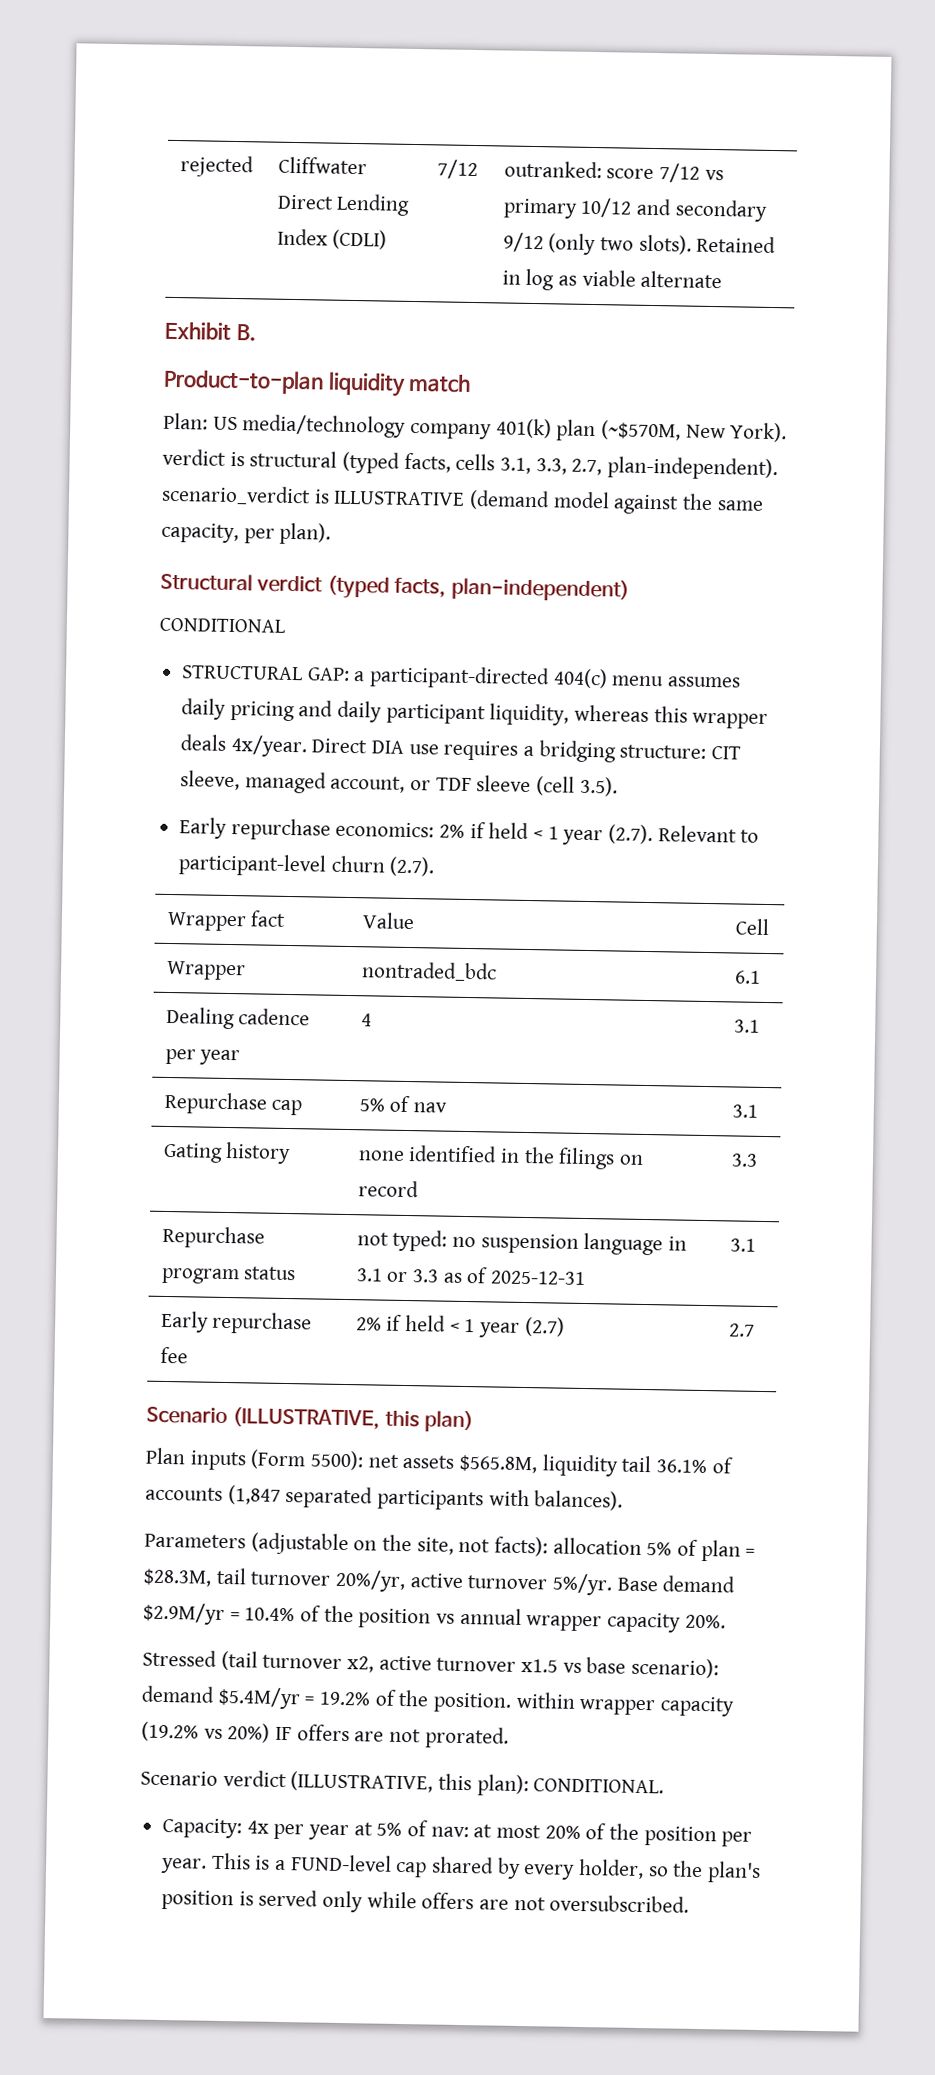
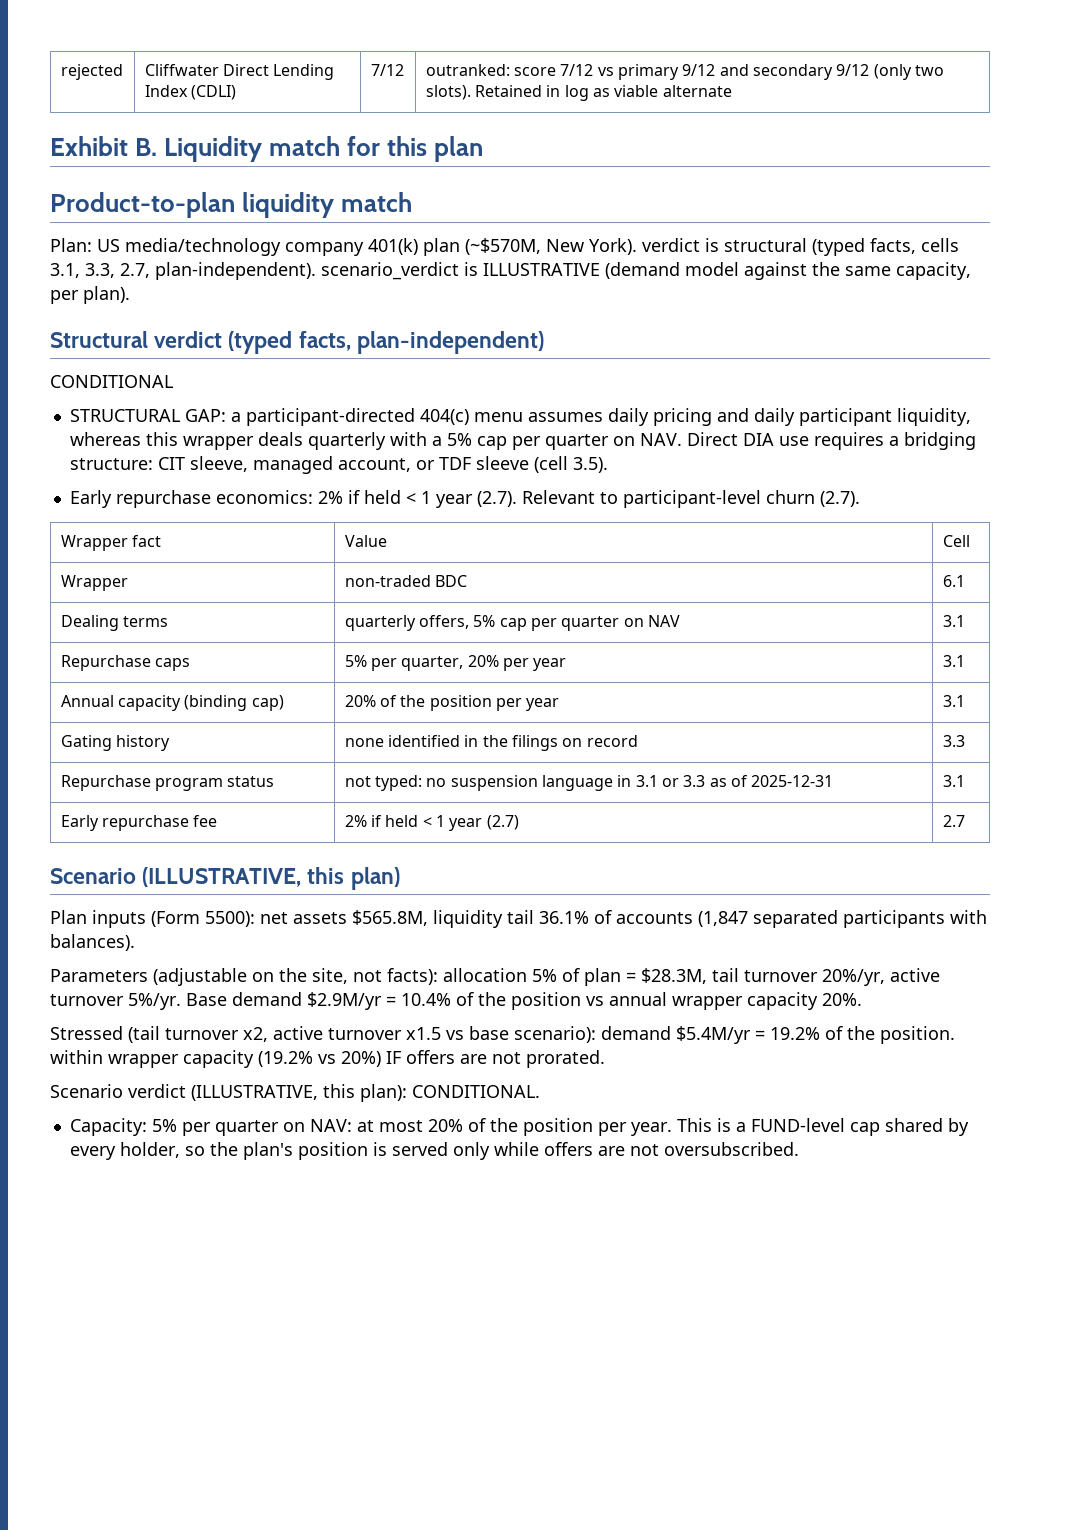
- rejected | Cliffwater Direct Lending Index (CDLI) | 7/12 | outranked: score 7/12 vs primary 10/12 and secondary 9/12 (only two slots). Retained in log as viable alternate
+ rejected | Cliffwater Direct Lending Index (CDLI) | 7/12 | outranked: score 7/12 vs primary 9/12 and secondary 9/12 (only two slots). Retained in log as viable alternate
- Exhibit B.
+ Exhibit B. Liquidity match for this plan
- STRUCTURAL GAP: a participant-directed 404(c) menu assumes daily pricing and daily participant liquidity, whereas this wrapper deals 4x/year. Direct DIA use requires a bridging structure: CIT sleeve, managed account, or TDF sleeve (cell 3.5).
+ STRUCTURAL GAP: a participant-directed 404(c) menu assumes daily pricing and daily participant liquidity, whereas this wrapper deals quarterly with a 5% cap per quarter on NAV. Direct DIA use requires a bridging structure: CIT sleeve, managed account, or TDF sleeve (cell 3.5).
- Wrapper | nontraded_bdc | 6.1
+ Wrapper | non-traded BDC | 6.1
- Dealing cadence per year | 4 | 3.1
+ Dealing terms | quarterly offers, 5% cap per quarter on NAV | 3.1
- Repurchase cap | 5% of nav | 3.1
+ Repurchase caps | 5% per quarter, 20% per year | 3.1
+ Annual capacity (binding cap) | 20% of the position per year | 3.1
- Capacity: 4x per year at 5% of nav: at most 20% of the position per year.
+ Capacity: 5% per quarter on NAV: at most 20% of the position per year.

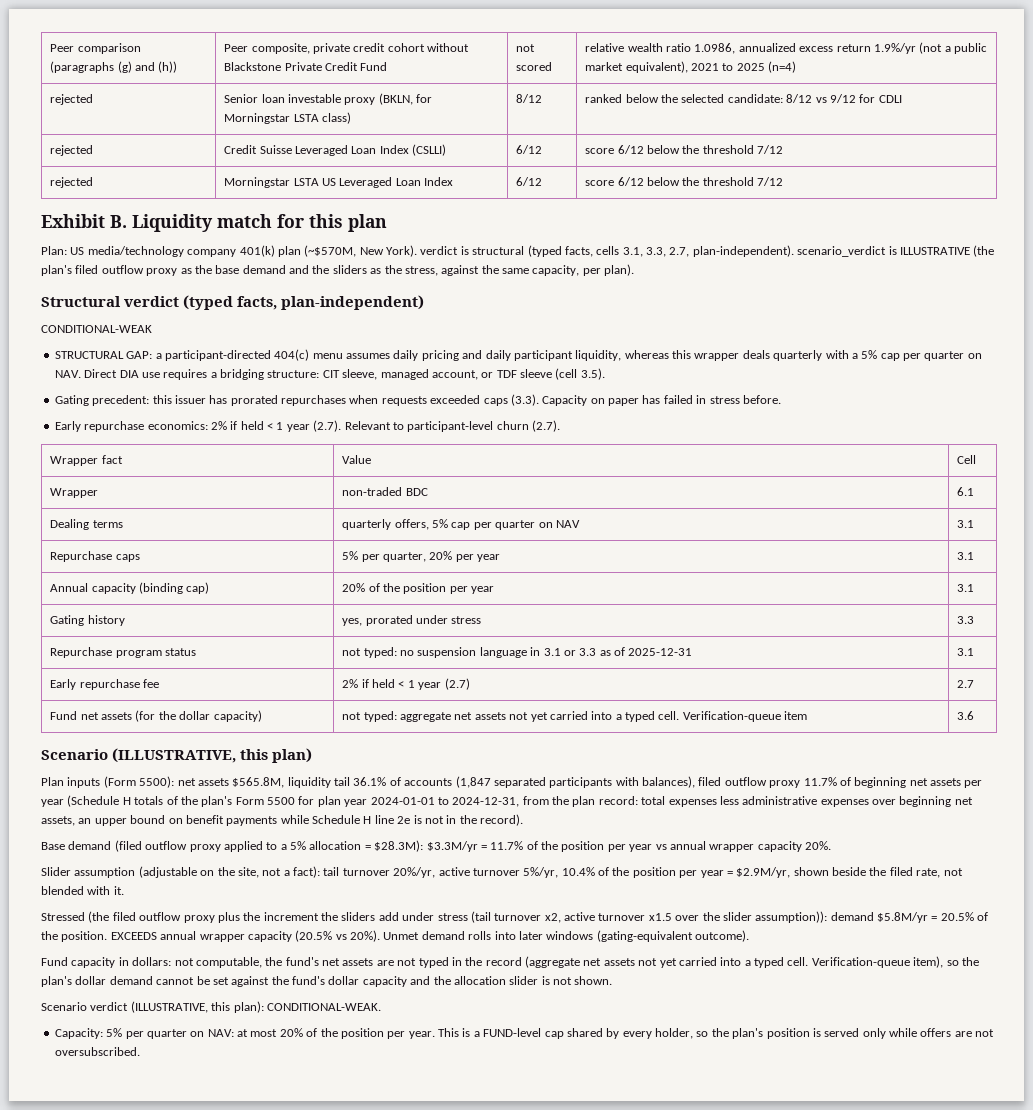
- rejected | Cliffwater Direct Lending Index (CDLI) | 7/12 | outranked: score 7/12 vs primary 9/12 and secondary 9/12 (only two slots). Retained in log as viable alternate
+ Peer comparison (paragraphs (g) and (h)) | Peer composite, private credit cohort without Blackstone Private Credit Fund | not scored | relative wealth ratio 1.0986, annualized excess return 1.9%/yr (not a public market equivalent), 2021 to 2025 (n=4)
+ rejected | Senior loan investable proxy (BKLN, for Morningstar LSTA class) | 8/12 | ranked below the selected candidate: 8/12 vs 9/12 for CDLI
+ rejected | Credit Suisse Leveraged Loan Index (CSLLI) | 6/12 | score 6/12 below the threshold 7/12
+ rejected | Morningstar LSTA US Leveraged Loan Index | 6/12 | score 6/12 below the threshold 7/12
- Product-to-plan liquidity match
- Plan: US media/technology company 401(k) plan (~$570M, New York). verdict is structural (typed facts, cells 3.1, 3.3, 2.7, plan-independent). scenario_verdict is ILLUSTRATIVE (demand model against the same capacity, per plan).
+ Plan: US media/technology company 401(k) plan (~$570M, New York). verdict is structural (typed facts, cells 3.1, 3.3, 2.7, plan-independent). scenario_verdict is ILLUSTRATIVE (the plan's filed outflow proxy as the base demand and the sliders as the stress, against the same capacity, per plan).
- CONDITIONAL
+ CONDITIONAL-WEAK
+ Gating precedent: this issuer has prorated repurchases when requests exceeded caps (3.3). Capacity on paper has failed in stress before.
- Gating history | none identified in the filings on record | 3.3
+ Gating history | yes, prorated under stress | 3.3
+ Fund net assets (for the dollar capacity) | not typed: aggregate net assets not yet carried into a typed cell. Verification-queue item | 3.6
- Plan inputs (Form 5500): net assets $565.8M, liquidity tail 36.1% of accounts (1,847 separated participants with balances).
- Parameters (adjustable on the site, not facts): allocation 5% of plan = $28.3M, tail turnover 20%/yr, active turnover 5%/yr. Base demand $2.9M/yr = 10.4% of the position vs annual wrapper capacity 20%.
+ Plan inputs (Form 5500): net assets $565.8M, liquidity tail 36.1% of accounts (1,847 separated participants with balances), filed outflow proxy 11.7% of beginning net assets per year (Schedule H totals of the plan's Form 5500 for plan year 2024-01-01 to 2024-12-31, from the plan record: total expenses less administrative expenses over beginning net assets, an upper bound on benefit payments while Schedule H line 2e is not in the record).
+ Base demand (filed outflow proxy applied to a 5% allocation = $28.3M): $3.3M/yr = 11.7% of the position per year vs annual wrapper capacity 20%.
- Stressed (tail turnover x2, active turnover x1.5 vs base scenario): demand $5.4M/yr = 19.2% of the position. within wrapper capacity (19.2% vs 20%) IF offers are not prorated.
+ Slider assumption (adjustable on the site, not a fact): tail turnover 20%/yr, active turnover 5%/yr, 10.4% of the position per year = $2.9M/yr, shown beside the filed rate, not blended with it.
+ Stressed (the filed outflow proxy plus the increment the sliders add under stress (tail turnover x2, active turnover x1.5 over the slider assumption)): demand $5.8M/yr = 20.5% of the position. EXCEEDS annual wrapper capacity (20.5% vs 20%). Unmet demand rolls into later windows (gating-equivalent outcome).
+ Fund capacity in dollars: not computable, the fund's net assets are not typed in the record (aggregate net assets not yet carried into a typed cell. Verification-queue item), so the plan's dollar demand cannot be set against the fund's dollar capacity and the allocation slider is not shown.
- Scenario verdict (ILLUSTRATIVE, this plan): CONDITIONAL.
+ Scenario verdict (ILLUSTRATIVE, this plan): CONDITIONAL-WEAK.

